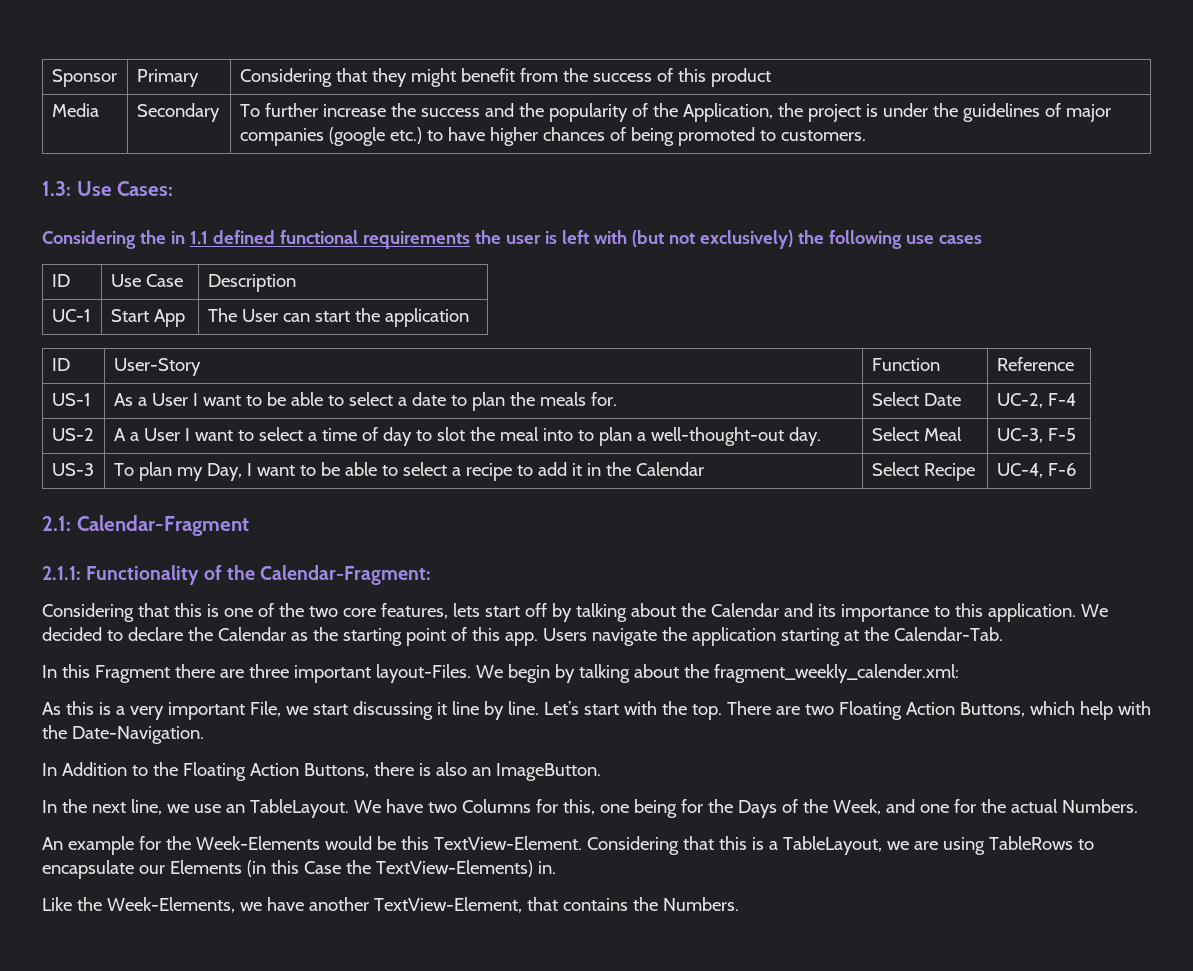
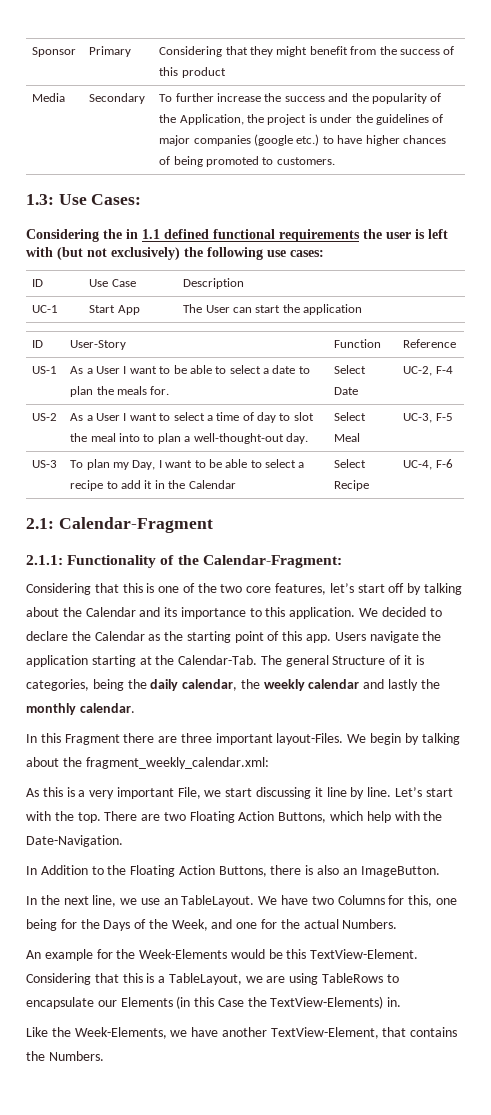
- Considering the in 1.1 defined functional requirements the user is left with (but not exclusively) the following use cases
+ Considering the in 1.1 defined functional requirements the user is left with (but not exclusively) the following use cases:
- US-2 | A a User I want to select a time of day to slot the meal into to plan a well-thought-out day. | Select Meal | UC-3, F-5
+ US-2 | As a User I want to select a time of day to slot the meal into to plan a well-thought-out day. | Select Meal | UC-3, F-5
- Considering that this is one of the two core features, lets start off by talking about the Calendar and its importance to this application.
+ Considering that this is one of the two core features, let’s start off by talking about the Calendar and its importance to this application.
+ The general Structure of it is categories, being the daily calendar, the weekly calendar and lastly the monthly calendar.
- We begin by talking about the fragment_weekly_calender.xml:
+ We begin by talking about the fragment_weekly_calendar.xml:

